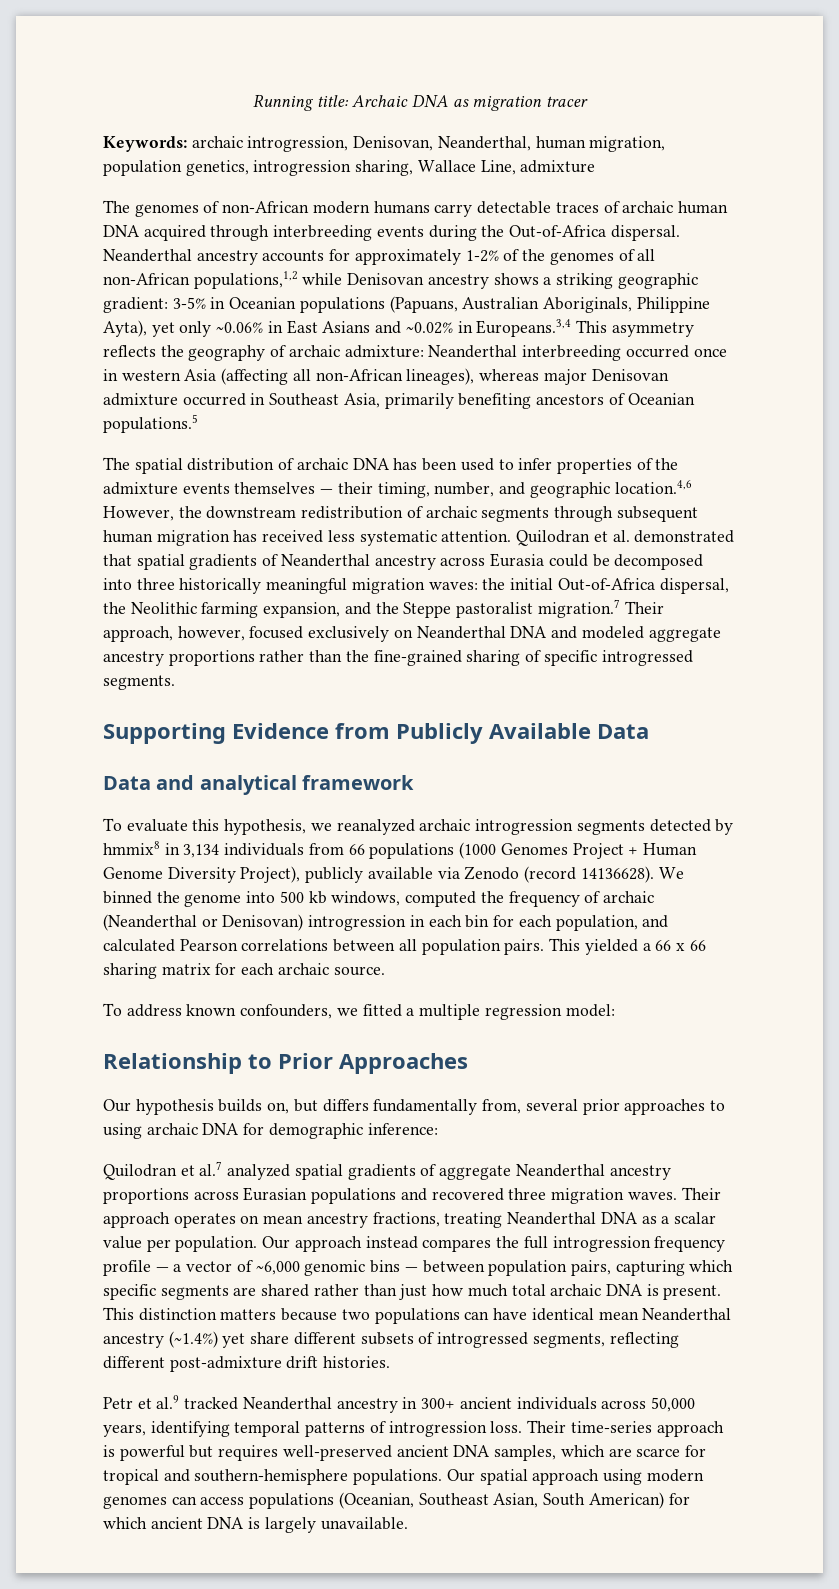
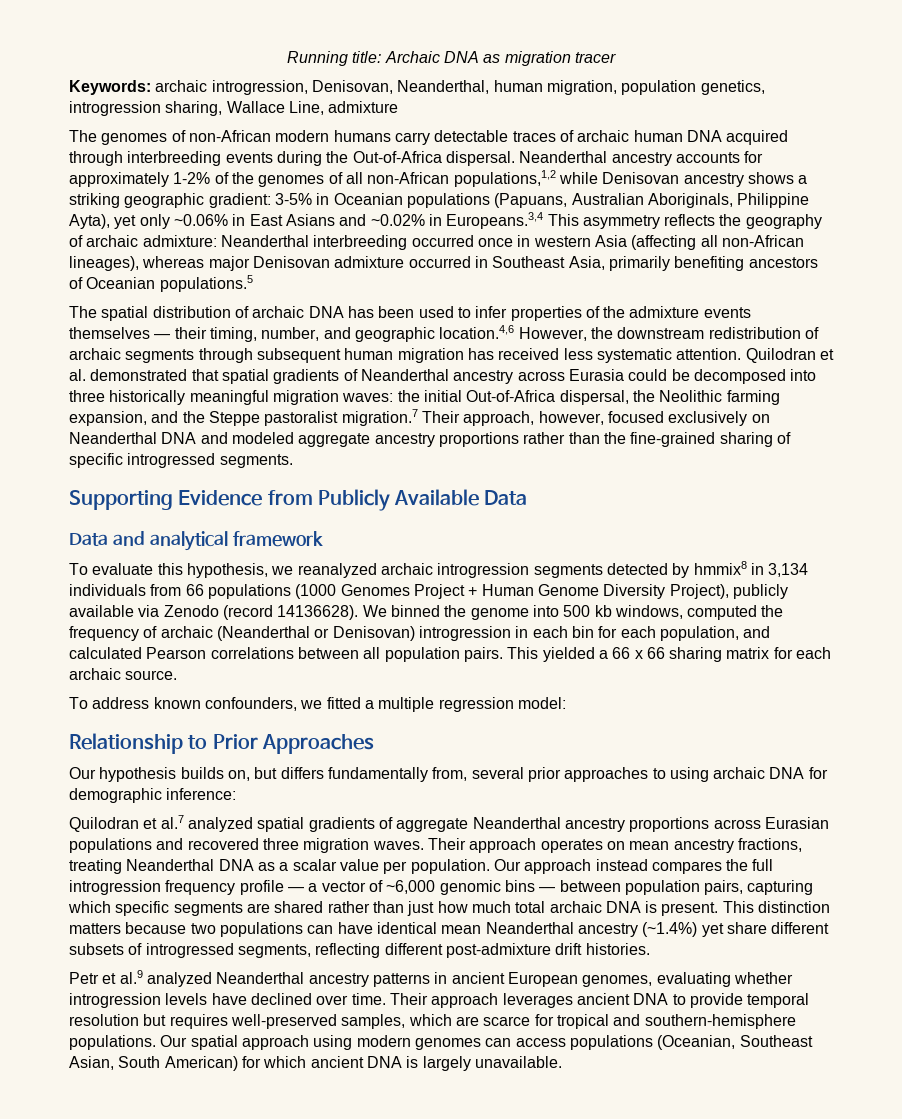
- Petr et al.9 tracked Neanderthal ancestry in 300+ ancient individuals across 50,000 years, identifying temporal patterns of introgression loss. Their time-series approach is powerful but requires well-preserved ancient DNA samples, which are scarce for tropical and southern-hemisphere populations.
+ Petr et al.9 analyzed Neanderthal ancestry patterns in ancient European genomes, evaluating whether introgression levels have declined over time. Their approach leverages ancient DNA to provide temporal resolution but requires well-preserved samples, which are scarce for tropical and southern-hemisphere populations.

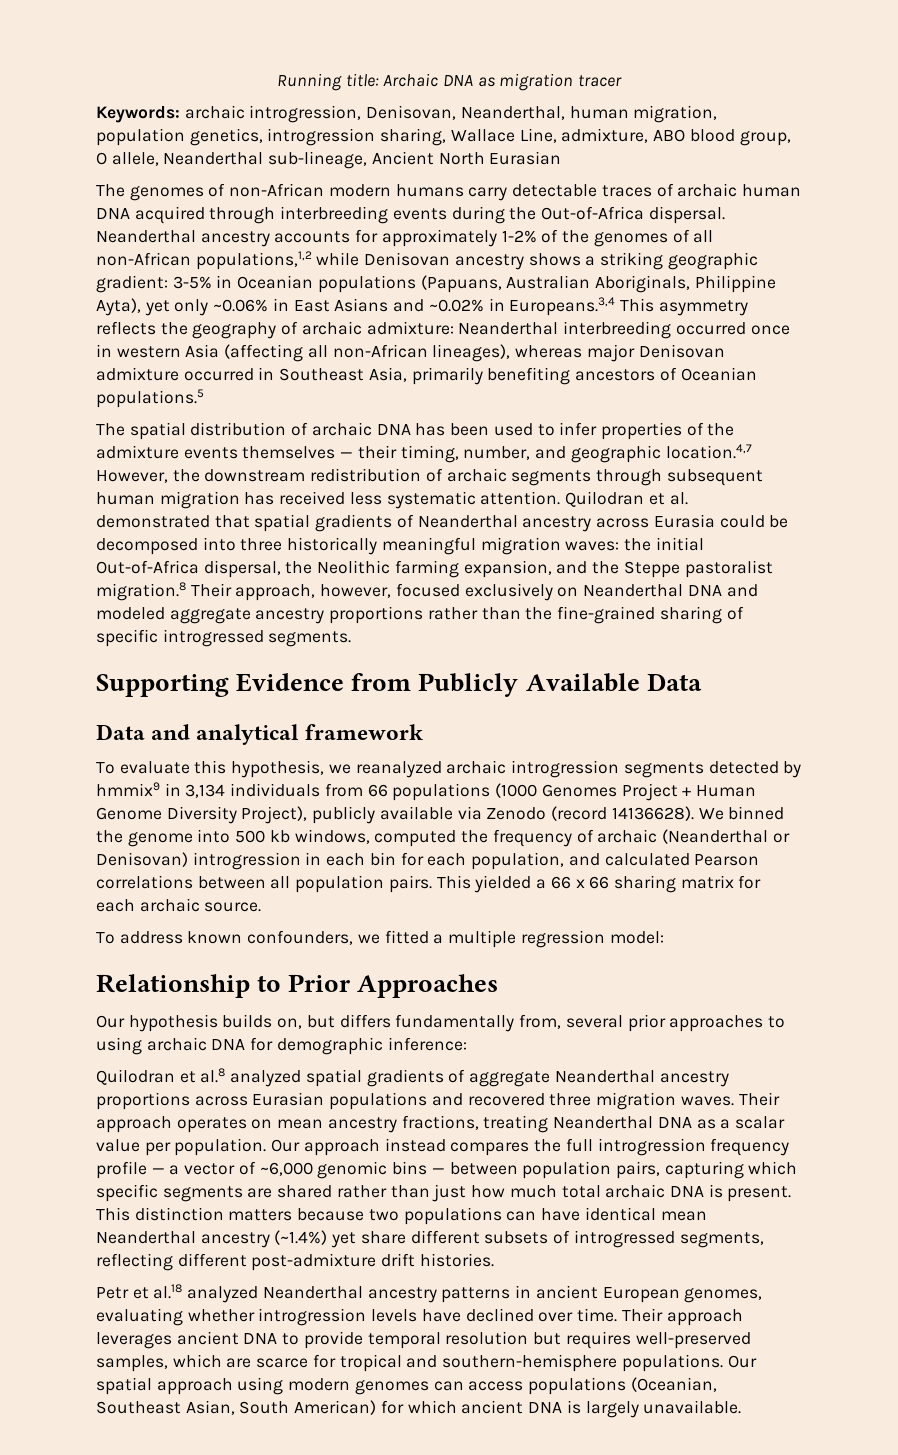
- Keywords: archaic introgression, Denisovan, Neanderthal, human migration, population genetics, introgression sharing, Wallace Line, admixture
+ Keywords: archaic introgression, Denisovan, Neanderthal, human migration, population genetics, introgression sharing, Wallace Line, admixture, ABO blood group, O allele, Neanderthal sub-lineage, Ancient North Eurasian
- The spatial distribution of archaic DNA has been used to infer properties of the admixture events themselves — their timing, number, and geographic location.4,6 However, the downstream redistribution of archaic segments through subsequent human migration has received less systematic attention.
+ The spatial distribution of archaic DNA has been used to infer properties of the admixture events themselves — their timing, number, and geographic location.4,7 However, the downstream redistribution of archaic segments through subsequent human migration has received less systematic attention.
- Quilodran et al. demonstrated that spatial gradients of Neanderthal ancestry across Eurasia could be decomposed into three historically meaningful migration waves: the initial Out-of-Africa dispersal, the Neolithic farming expansion, and the Steppe pastoralist migration.7 Their approach, however, focused exclusively on Neanderthal DNA and modeled aggregate ancestry proportions rather than the fine-grained sharing of specific introgressed segments.
+ Quilodran et al. demonstrated that spatial gradients of Neanderthal ancestry across Eurasia could be decomposed into three historically meaningful migration waves: the initial Out-of-Africa dispersal, the Neolithic farming expansion, and the Steppe pastoralist migration.8 Their approach, however, focused exclusively on Neanderthal DNA and modeled aggregate ancestry proportions rather than the fine-grained sharing of specific introgressed segments.
- To evaluate this hypothesis, we reanalyzed archaic introgression segments detected by hmmix8 in 3,134 individuals from 66 populations (1000 Genomes Project + Human Genome Diversity Project), publicly available via Zenodo (record 14136628).
+ To evaluate this hypothesis, we reanalyzed archaic introgression segments detected by hmmix9 in 3,134 individuals from 66 populations (1000 Genomes Project + Human Genome Diversity Project), publicly available via Zenodo (record 14136628).
- Quilodran et al.7 analyzed spatial gradients of aggregate Neanderthal ancestry proportions across Eurasian populations and recovered three migration waves.
+ Quilodran et al.8 analyzed spatial gradients of aggregate Neanderthal ancestry proportions across Eurasian populations and recovered three migration waves.
- Petr et al.9 analyzed Neanderthal ancestry patterns in ancient European genomes, evaluating whether introgression levels have declined over time.
+ Petr et al.18 analyzed Neanderthal ancestry patterns in ancient European genomes, evaluating whether introgression levels have declined over time.

